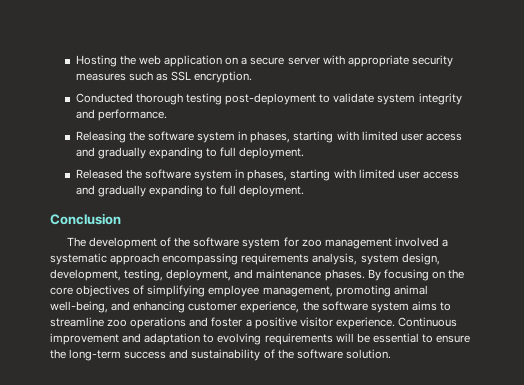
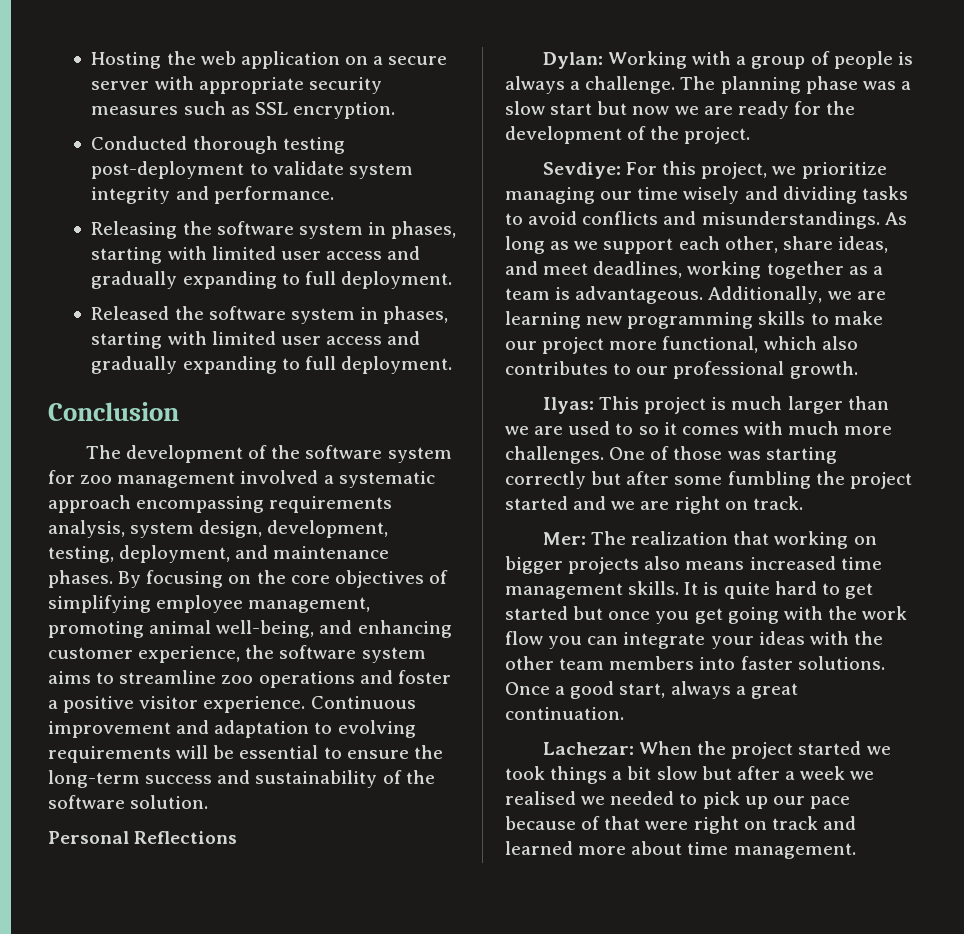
+ Personal Reflections
+ Dylan: Working with a group of people is always a challenge. The planning phase was a slow start but now we are ready for the development of the project.
+ Sevdiye: For this project, we prioritize managing our time wisely and dividing tasks to avoid conflicts and misunderstandings. As long as we support each other, share ideas, and meet deadlines, working together as a team is advantageous. Additionally, we are learning new programming skills to make our project more functional, which also contributes to our professional growth.
+ Ilyas: This project is much larger than we are used to so it comes with much more challenges. One of those was starting correctly but after some fumbling the project started and we are right on track.
+ Mer: The realization that working on bigger projects also means increased time management skills. It is quite hard to get started but once you get going with the work flow you can integrate your ideas with the other team members into faster solutions. Once a good start, always a great continuation.
+ Lachezar: When the project started we took things a bit slow but after a week we realised we needed to pick up our pace because of that were right on track and learned more about time management.

